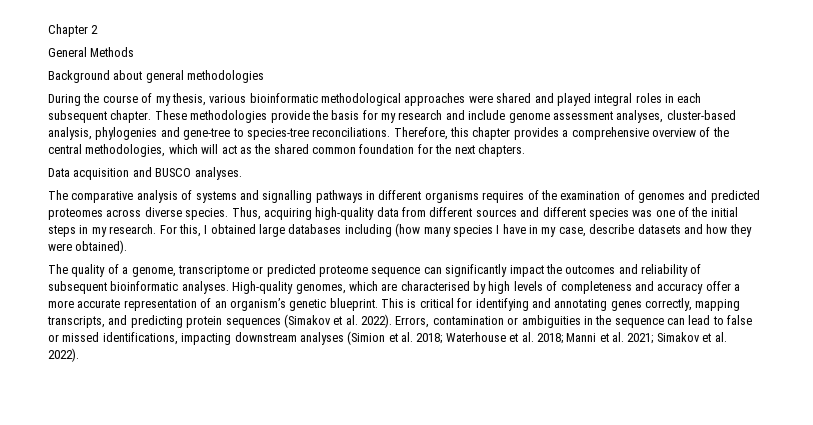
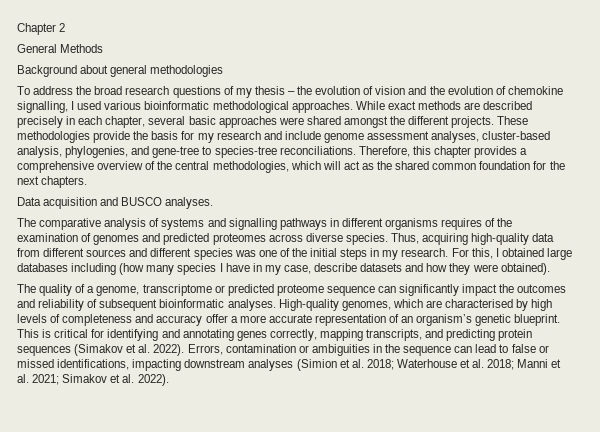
- During the course of my thesis, various bioinformatic methodological approaches were shared and played integral roles in each subsequent chapter.
+ To address the broad research questions of my thesis – the evolution of vision and the evolution of chemokine signalling, I used various bioinformatic methodological approaches. While exact methods are described precisely in each chapter, several basic approaches were shared amongst the different projects.
- These methodologies provide the basis for my research and include genome assessment analyses, cluster-based analysis, phylogenies and gene-tree to species-tree reconciliations.
+ These methodologies provide the basis for my research and include genome assessment analyses, cluster-based analysis, phylogenies, and gene-tree to species-tree reconciliations.

